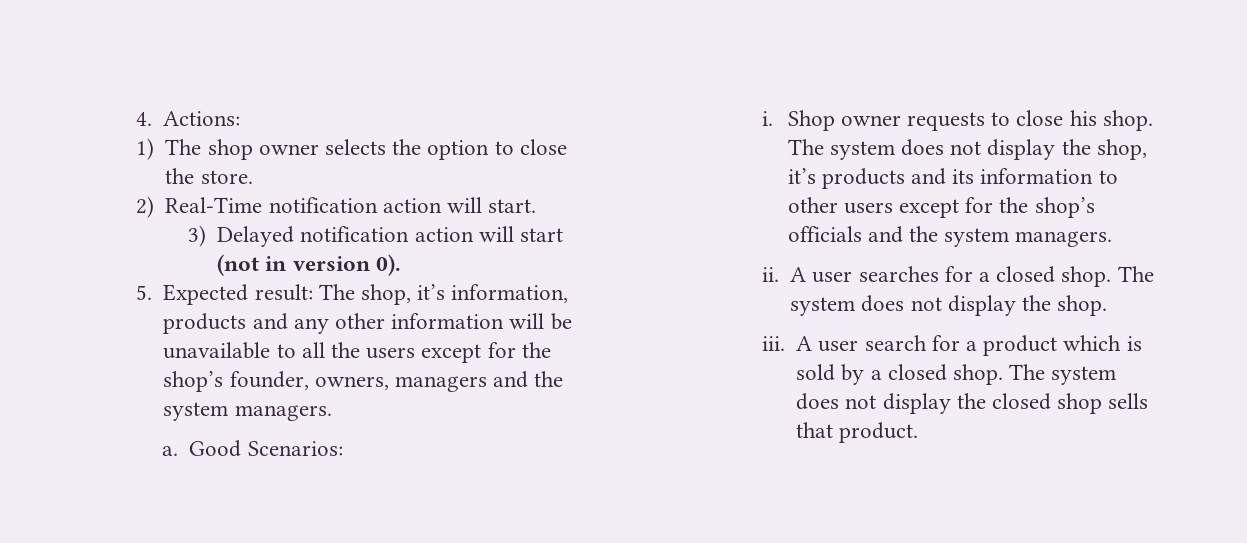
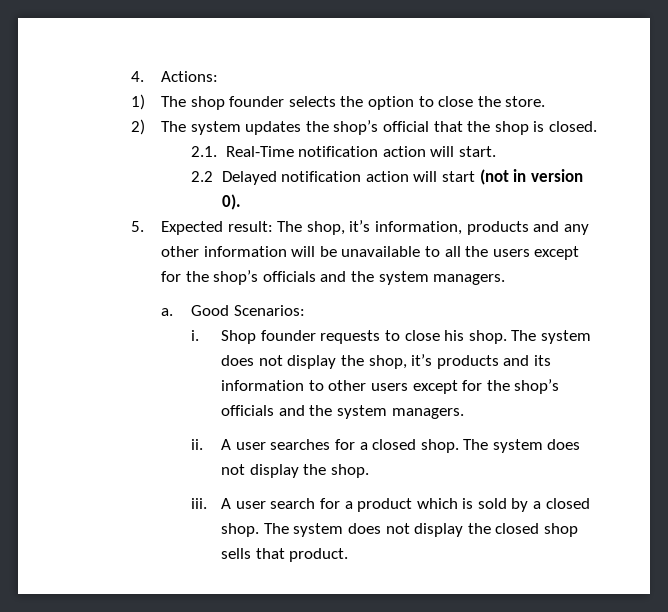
- 1) The shop owner selects the option to close the store.
+ 1) The shop founder selects the option to close the store.
- 2) Real-Time notification action will start.
+ 2) The system updates the shop’s official that the shop is closed.
+ 2.1. Real-Time notification action will start.
- 3) Delayed notification action will start (not in version 0).
+ 2.2 Delayed notification action will start (not in version 0).
- 5. Expected result: The shop, it’s information, products and any other information will be unavailable to all the users except for the shop’s founder, owners, managers and the system managers.
+ 5. Expected result: The shop, it’s information, products and any other information will be unavailable to all the users except for the shop’s officials and the system managers.
- Shop owner requests to close his shop.
+ Shop founder requests to close his shop.

